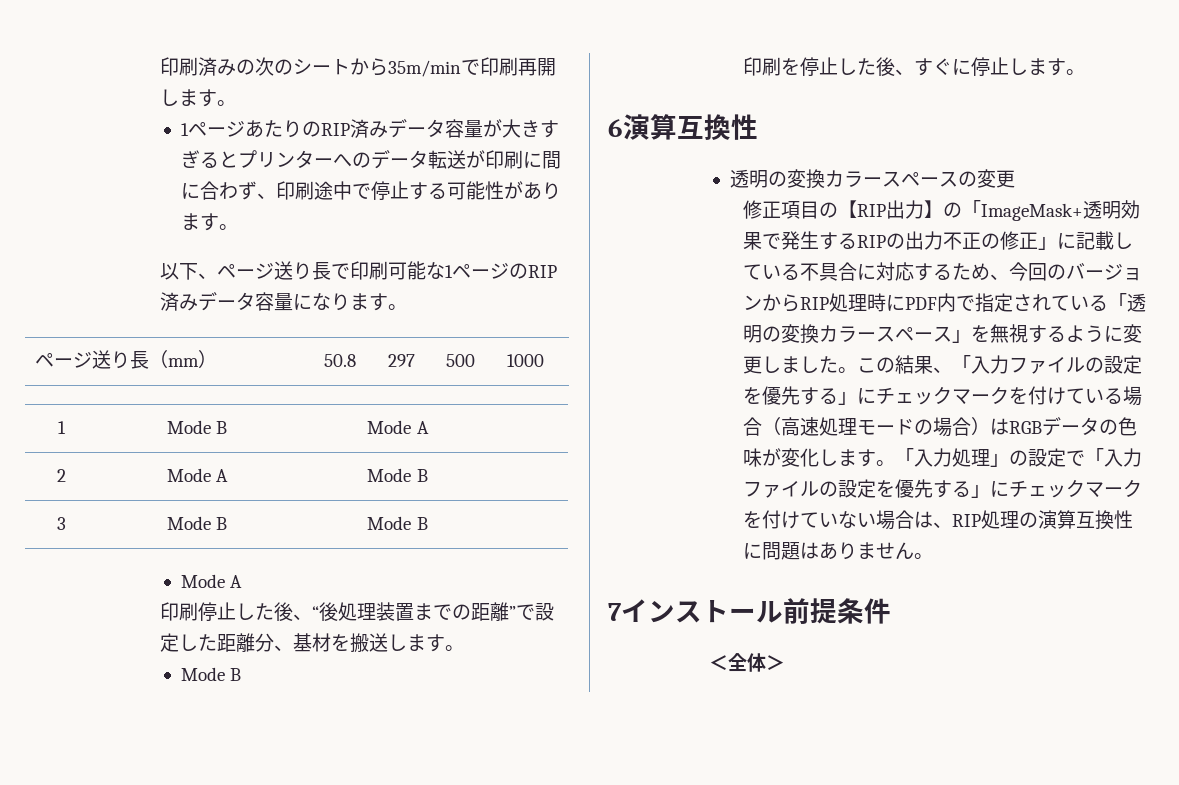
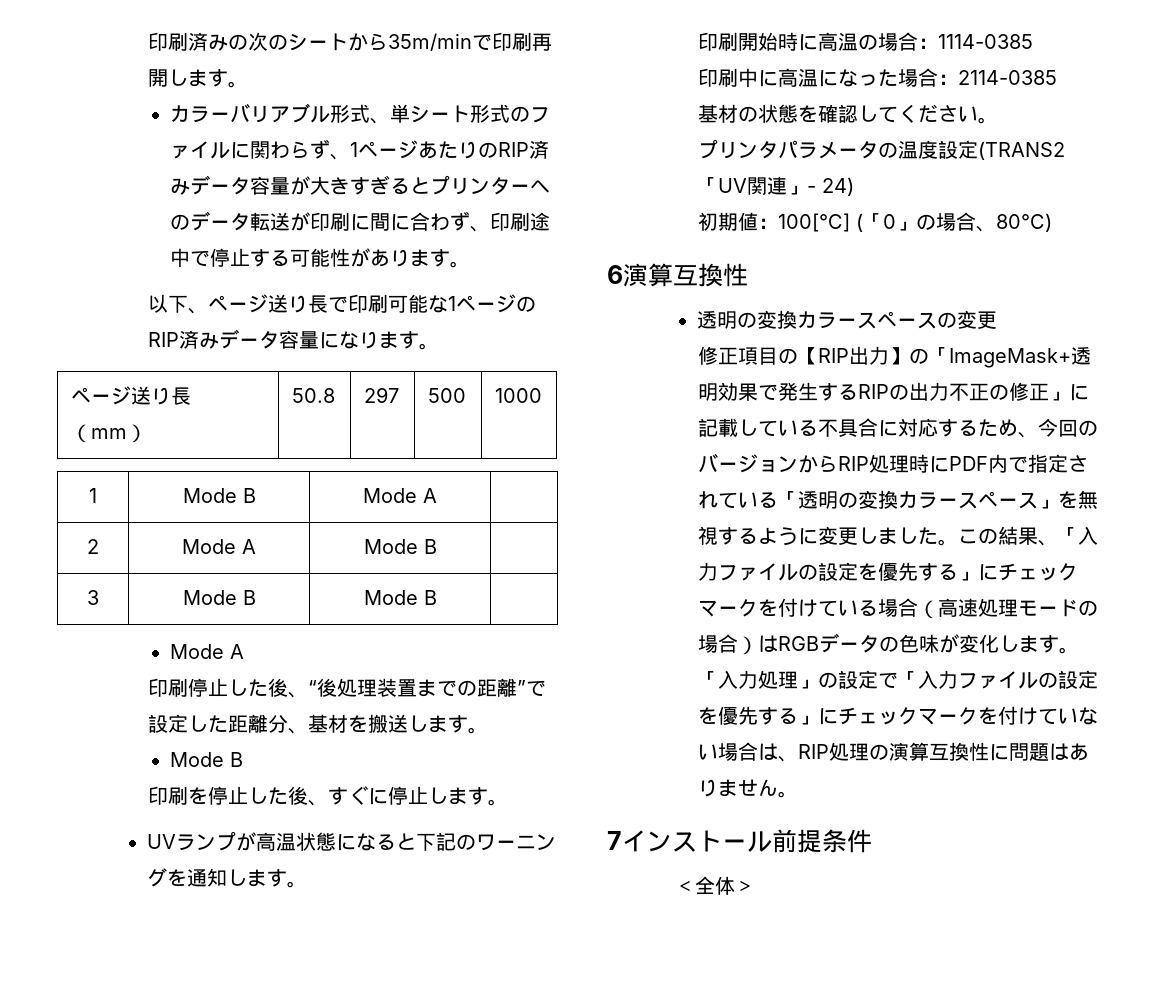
- 1ページあたりのRIP済みデータ容量が大きすぎるとプリンターへのデータ転送が印刷に間に合わず、印刷途中で停止する可能性があります。
+ カラーバリアブル形式、単シート形式のファイルに関わらず、1ページあたりのRIP済みデータ容量が大きすぎるとプリンターへのデータ転送が印刷に間に合わず、印刷途中で停止する可能性があります。
+ UVランプが高温状態になると下記のワーニングを通知します。
+ 印刷開始時に高温の場合：1114-0385
+ 印刷中に高温になった場合：2114-0385
+ 基材の状態を確認してください。
+ プリンタパラメータの温度設定(TRANS2「UV関連」- 24)
+ 初期値：100[℃] (「0」の場合、80℃)

